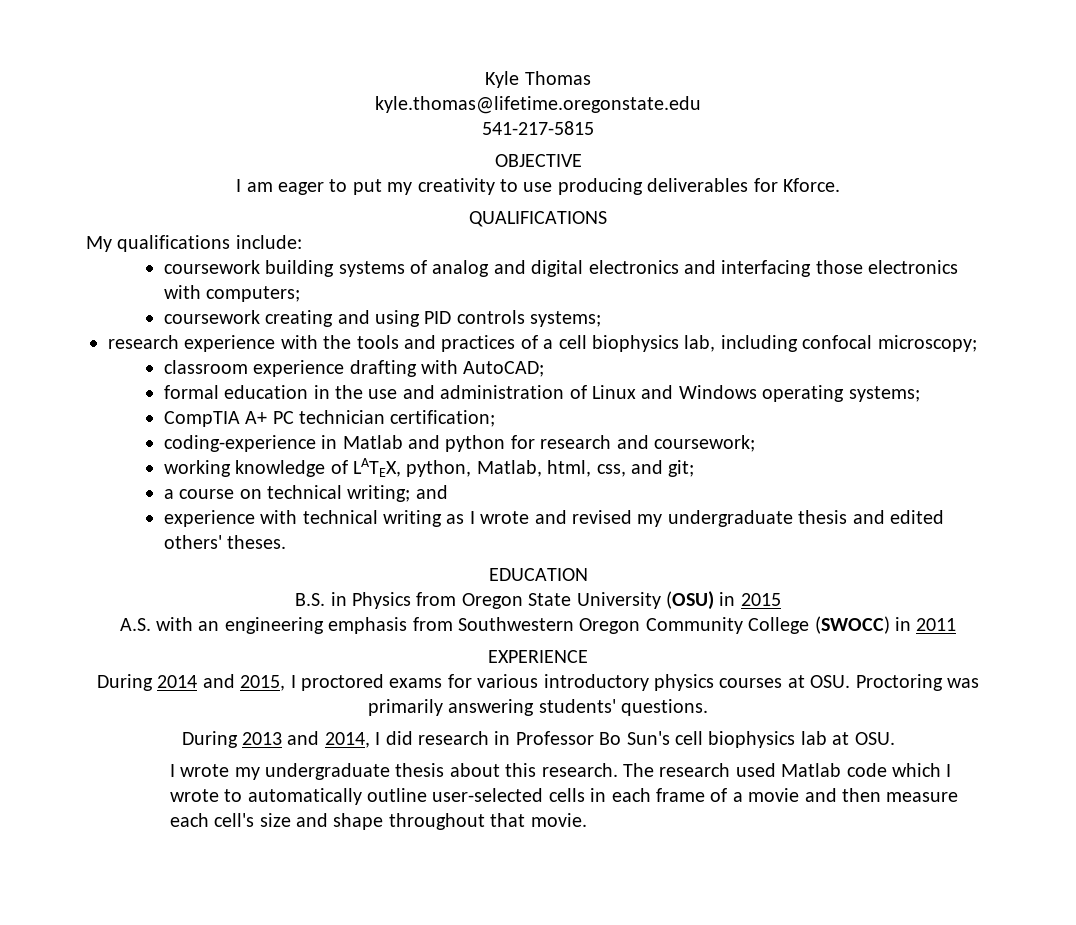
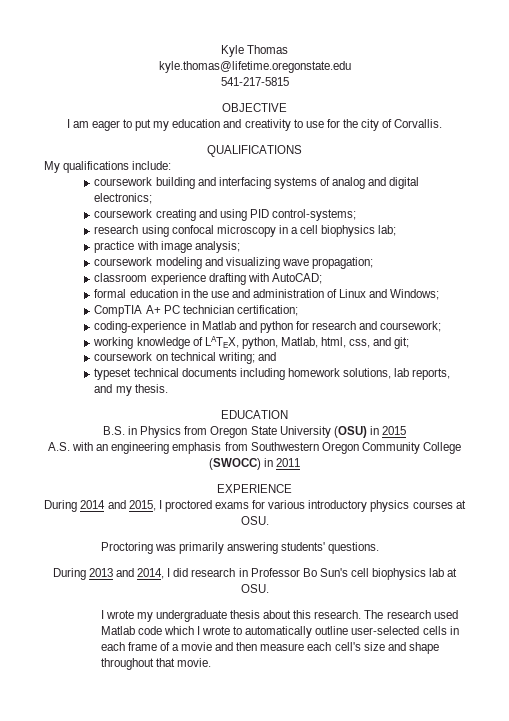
- I am eager to put my creativity to use producing deliverables for Kforce.
+ I am eager to put my education and creativity to use for the city of Corvallis.
- coursework building systems of analog and digital electronics and interfacing those electronics with computers;
+ coursework building and interfacing systems of analog and digital electronics;
- coursework creating and using PID controls systems;
- research experience with the tools and practices of a cell biophysics lab, including confocal microscopy;
+ coursework creating and using PID control-systems;
+ research using confocal microscopy in a cell biophysics lab;
+ practice with image analysis;
+ coursework modeling and visualizing wave propagation;
- formal education in the use and administration of Linux and Windows operating systems;
+ formal education in the use and administration of Linux and Windows;
- a course on technical writing; and
+ coursework on technical writing; and
- experience with technical writing as I wrote and revised my undergraduate thesis and edited others' theses.
+ typeset technical documents including homework solutions, lab reports, and my thesis.
- During 2014 and 2015, I proctored exams for various introductory physics courses at OSU. Proctoring was primarily answering students' questions.
+ During 2014 and 2015, I proctored exams for various introductory physics courses at OSU.
+ Proctoring was primarily answering students' questions.

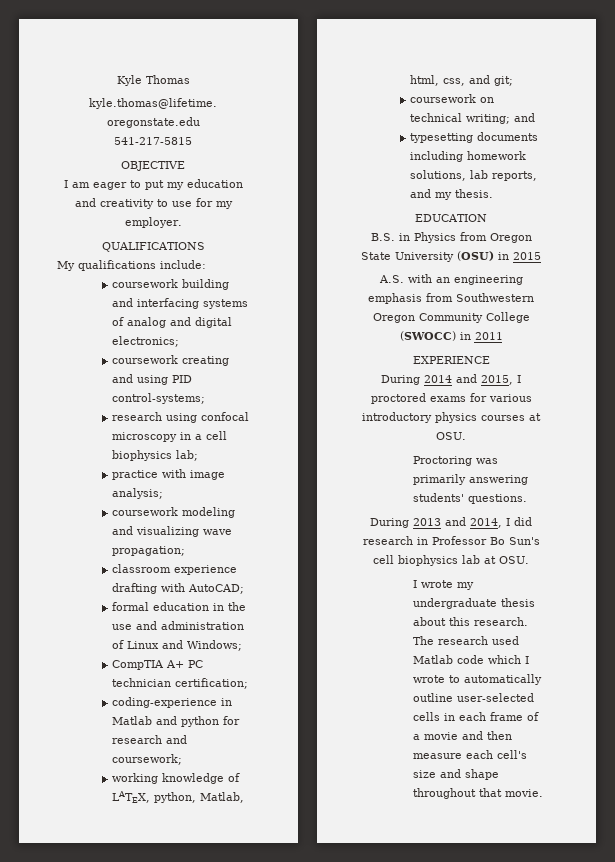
- I am eager to put my education and creativity to use for the city of Corvallis.
+ I am eager to put my education and creativity to use for my employer.
- typeset technical documents including homework solutions, lab reports, and my thesis.
+ typesetting documents including homework solutions, lab reports, and my thesis.

